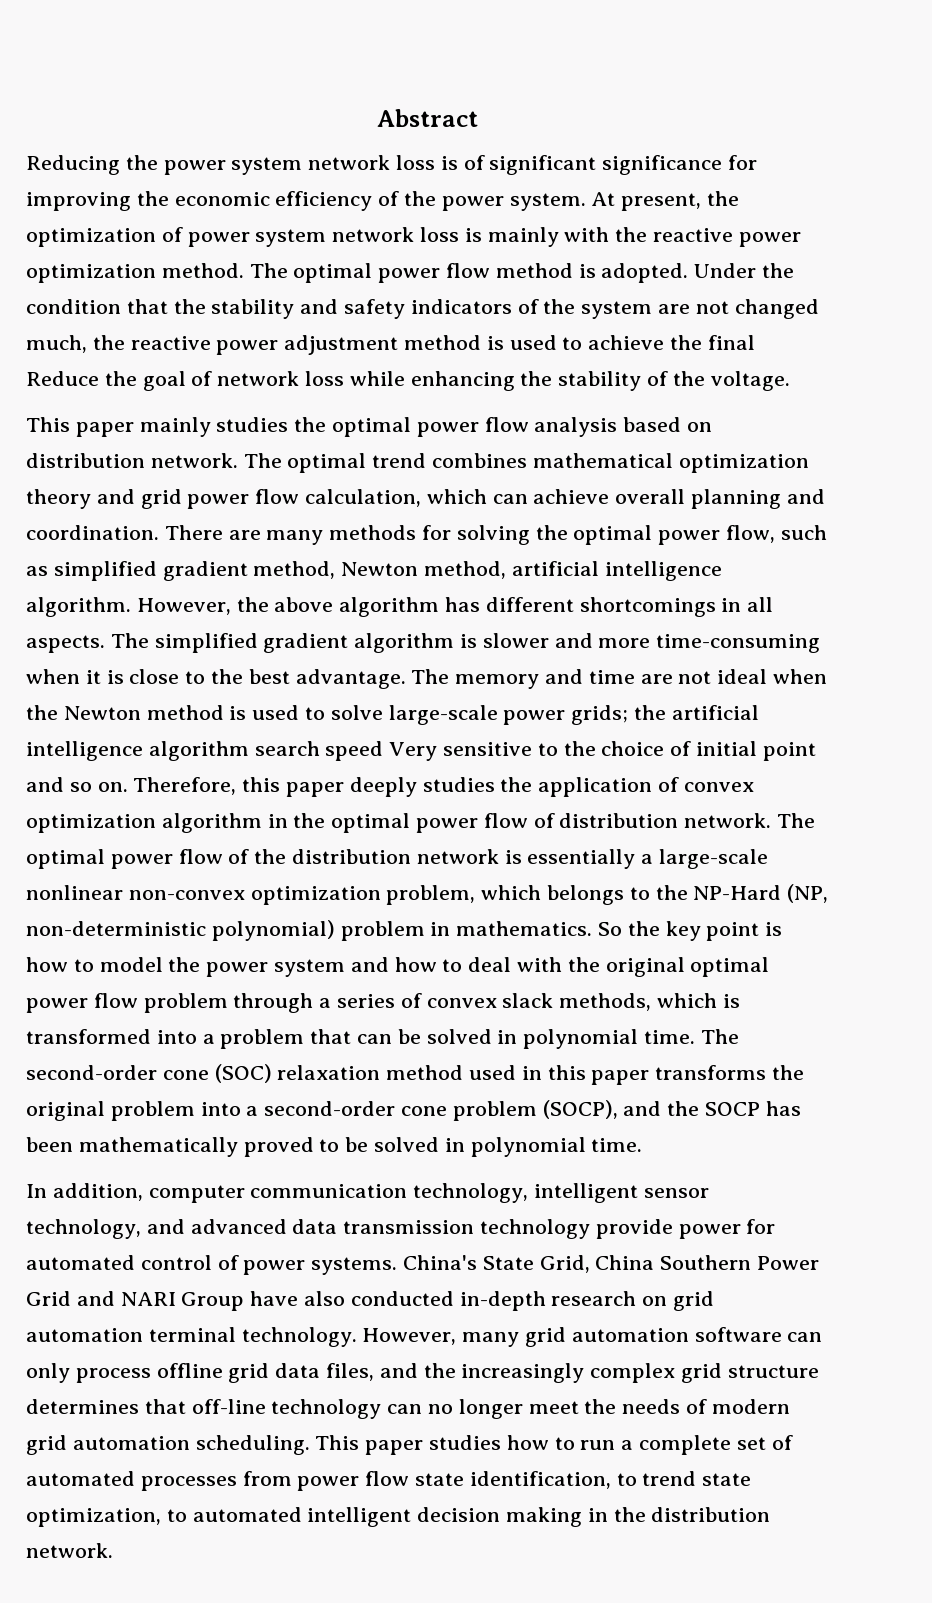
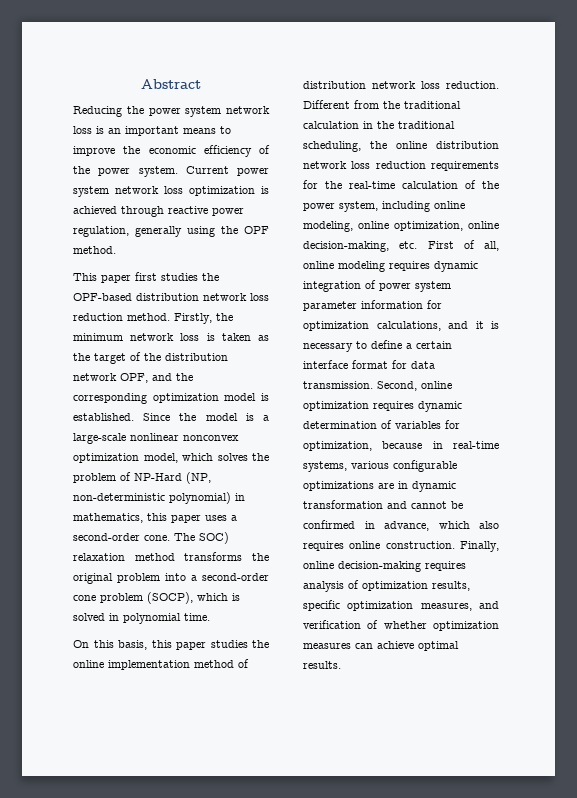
- Reducing the power system network loss is of significant significance for improving the economic efficiency of the power system.
+ Reducing the power system network loss is an important means to improve the economic efficiency of the power system.
- At present, the optimization of power system network loss is mainly with the reactive power optimization method. The optimal power flow method is adopted. Under the condition that the stability and safety indicators of the system are not changed much, the reactive power adjustment method is used to achieve the final Reduce the goal of network loss while enhancing the stability of the voltage.
- This paper mainly studies the optimal power flow analysis based on distribution network. The optimal trend combines mathematical optimization theory and grid power flow calculation, which can achieve overall planning and coordination. There are many methods for solving the optimal power flow, such as simplified gradient method, Newton method, artificial intelligence algorithm. However, the above algorithm has different shortcomings in all aspects. The simplified gradient algorithm is slower and more time-consuming when it is close to the best advantage. The memory and time are not ideal when the Newton method is used to solve large-scale power grids; the artificial intelligence algorithm search speed Very sensitive to the choice of initial point and so on. Therefore, this paper deeply studies the application of convex optimization algorithm in the optimal power flow of distribution network. The optimal power flow of the distribution network is essentially a large-scale nonlinear non-convex optimization problem, which belongs to the NP-Hard (NP, non-deterministic polynomial) problem in mathematics. So the key point is how to model the power system and how to deal with the original optimal power flow problem through a series of convex slack methods, which is transformed into a problem that can be solved in polynomial time. The second-order cone (SOC) relaxation method used in this paper transforms the original problem into a second-order cone problem (SOCP), and the SOCP has been mathematically proved to be solved in polynomial time.
- In addition, computer communication technology, intelligent sensor technology, and advanced data transmission technology provide power for automated control of power systems. China's State Grid, China Southern Power Grid and NARI Group have also conducted in-depth research on grid automation terminal technology. However, many grid automation software can only process offline grid data files, and the increasingly complex grid structure determines that off-line technology can no longer meet the needs of modern grid automation scheduling. This paper studies how to run a complete set of automated processes from power flow state identification, to trend state optimization, to automated intelligent decision making in the distribution network.
+ Current power system network loss optimization is achieved through reactive power regulation, generally using the OPF method.
+ This paper first studies the OPF-based distribution network loss reduction method. Firstly, the minimum network loss is taken as the target of the distribution network OPF, and the corresponding optimization model is established. Since the model is a large-scale nonlinear nonconvex optimization model, which solves the problem of NP-Hard (NP, non-deterministic polynomial) in mathematics, this paper uses a second-order cone. The SOC) relaxation method transforms the original problem into a second-order cone problem (SOCP), which is solved in polynomial time.
+ On this basis, this paper studies the online implementation method of distribution network loss reduction. Different from the traditional calculation in the traditional scheduling, the online distribution network loss reduction requirements for the real-time calculation of the power system, including online modeling, online optimization, online decision-making, etc. First of all, online modeling requires dynamic integration of power system parameter information for optimization calculations, and it is necessary to define a certain interface format for data transmission. Second, online optimization requires dynamic determination of variables for optimization, because in real-time systems, various configurable optimizations are in dynamic transformation and cannot be confirmed in advance, which also requires online construction. Finally, online decision-making requires analysis of optimization results, specific optimization measures, and verification of whether optimization measures can achieve optimal results.

